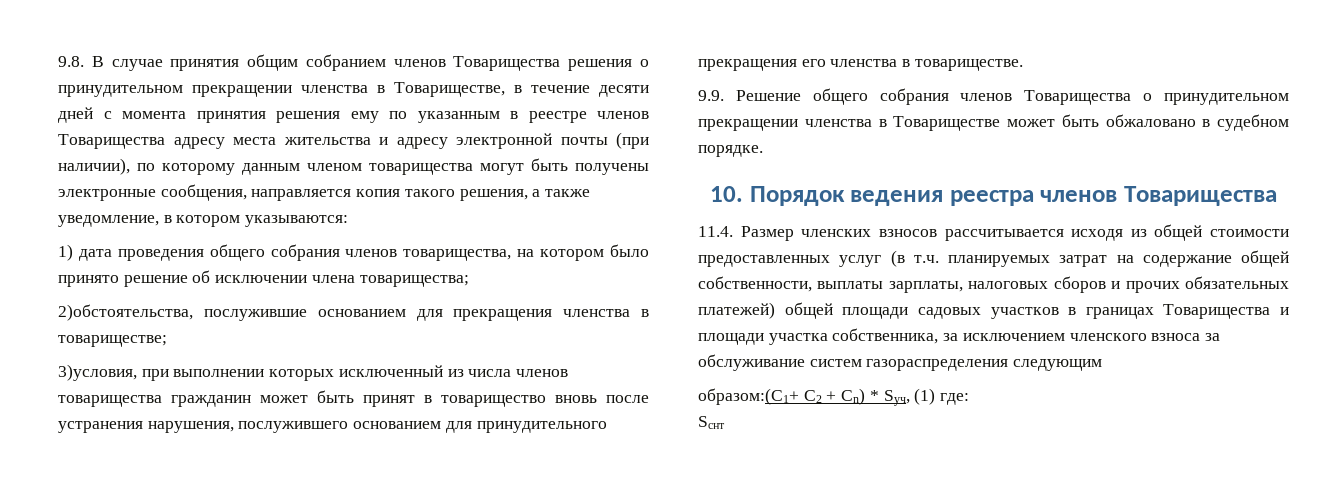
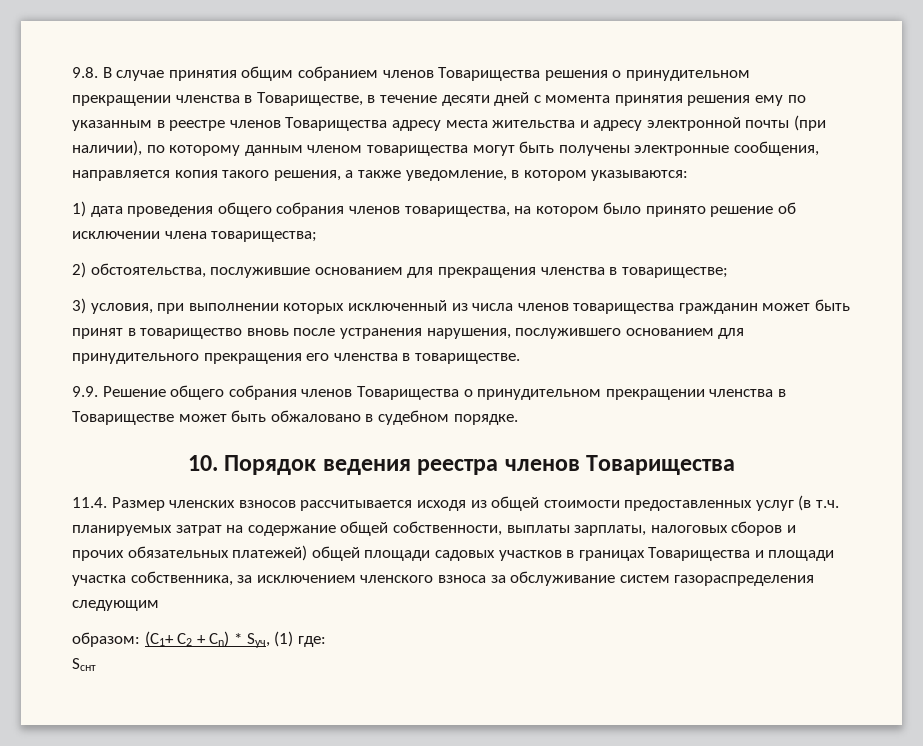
- 2)обстоятельства, послужившие основанием для прекращения членства в товариществе;
+ 2) обстоятельства, послужившие основанием для прекращения членства в товариществе;
- 3)условия, при выполнении которых исключенный из числа членов товарищества гражданин может быть принят в товарищество вновь после устранения нарушения, послужившего основанием для принудительного прекращения его членства в товариществе.
+ 3) условия, при выполнении которых исключенный из числа членов товарищества гражданин может быть принят в товарищество вновь после устранения нарушения, послужившего основанием для принудительного прекращения его членства в товариществе.
- образом:(С1+ С2 + Сn) * Sуч, (1) где:
+ образом: (С1+ С2 + Сn) * Sуч, (1) где:

